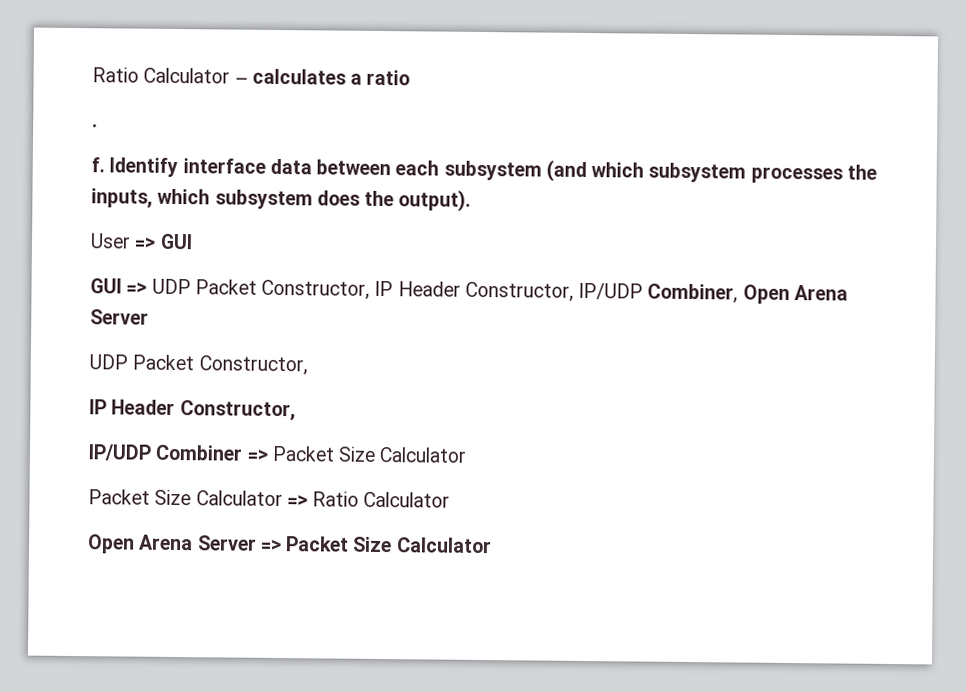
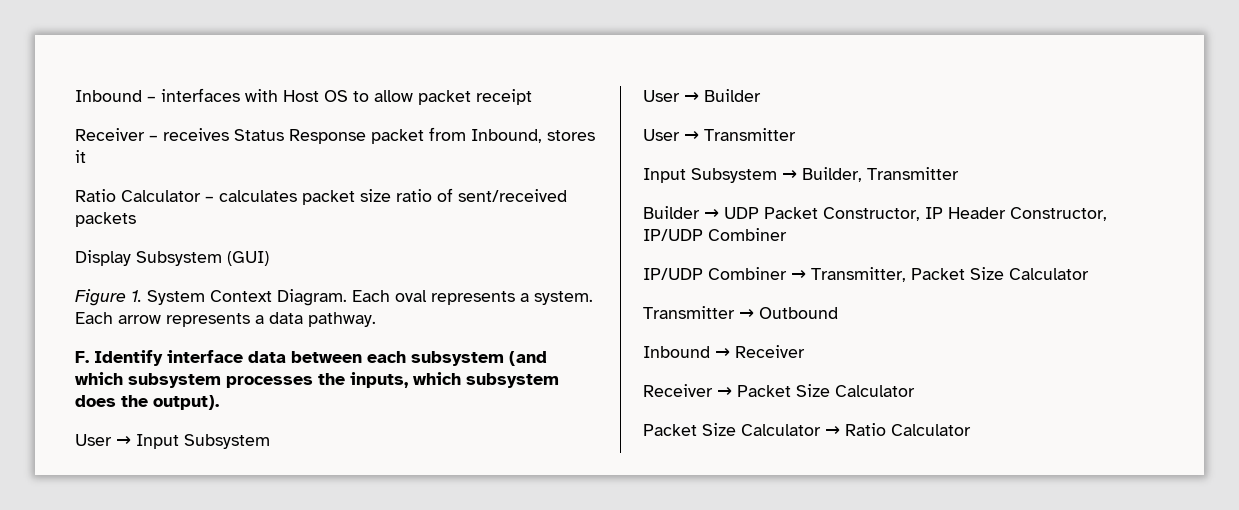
- Ratio Calculator – calculates a ratio
- .
- f. Identify interface data between each subsystem (and which subsystem processes the inputs, which subsystem does the output).
+ Inbound – interfaces with Host OS to allow packet receipt
+ Receiver – receives Status Response packet from Inbound, stores it
+ Ratio Calculator – calculates packet size ratio of sent/received packets
+ Display Subsystem (GUI)
+ Figure 1. System Context Diagram. Each oval represents a system. Each arrow represents a data pathway.
+ F. Identify interface data between each subsystem (and which subsystem processes the inputs, which subsystem does the output).
- User => GUI
- GUI => UDP Packet Constructor, IP Header Constructor, IP/UDP Combiner, Open Arena Server
- UDP Packet Constructor,
- IP Header Constructor,
- IP/UDP Combiner => Packet Size Calculator
+ User → Input Subsystem
+ User → Builder
+ User → Transmitter
+ Input Subsystem → Builder, Transmitter
+ Builder → UDP Packet Constructor, IP Header Constructor, IP/UDP Combiner
+ IP/UDP Combiner → Transmitter, Packet Size Calculator
+ Transmitter → Outbound
+ Inbound → Receiver
+ Receiver → Packet Size Calculator
- Packet Size Calculator => Ratio Calculator
- Open Arena Server => Packet Size Calculator
+ Packet Size Calculator → Ratio Calculator

